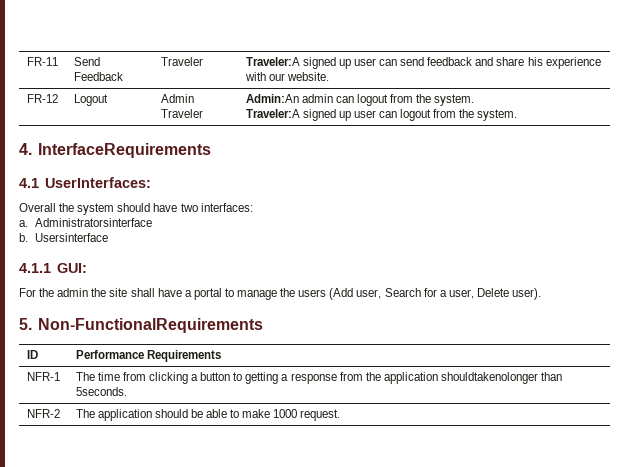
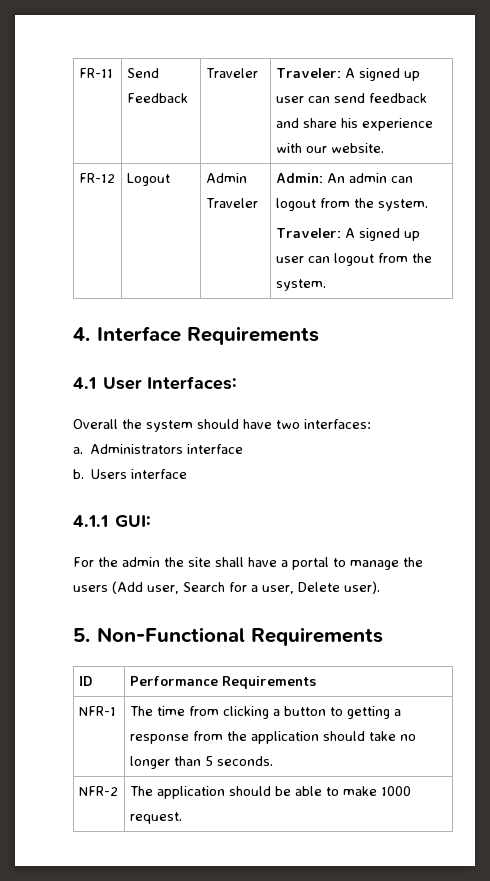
- FR-11 | Send Feedback | Traveler | Traveler:A signed up user can send feedback and share his experience with our website.
+ FR-11 | Send Feedback | Traveler | Traveler: A signed up user can send feedback and share his experience with our website.
- FR-12 | Logout | Admin Traveler | Admin:An admin can logout from the system.
- Traveler:A signed up user can logout from the system.
+ FR-12 | Logout | Admin Traveler | Admin: An admin can logout from the system.
+ Traveler: A signed up user can logout from the system.
- 4. InterfaceRequirements
+ 4. Interface Requirements
- 4.1 UserInterfaces:
+ 4.1 User Interfaces:
- Administratorsinterface
+ Administrators interface
- Usersinterface
+ Users interface
- 5. Non-FunctionalRequirements
+ 5. Non-Functional Requirements
- NFR-1 | The time from clicking a button to getting a response from the application shouldtakenolonger than 5seconds.
+ NFR-1 | The time from clicking a button to getting a response from the application should take no longer than 5 seconds.

